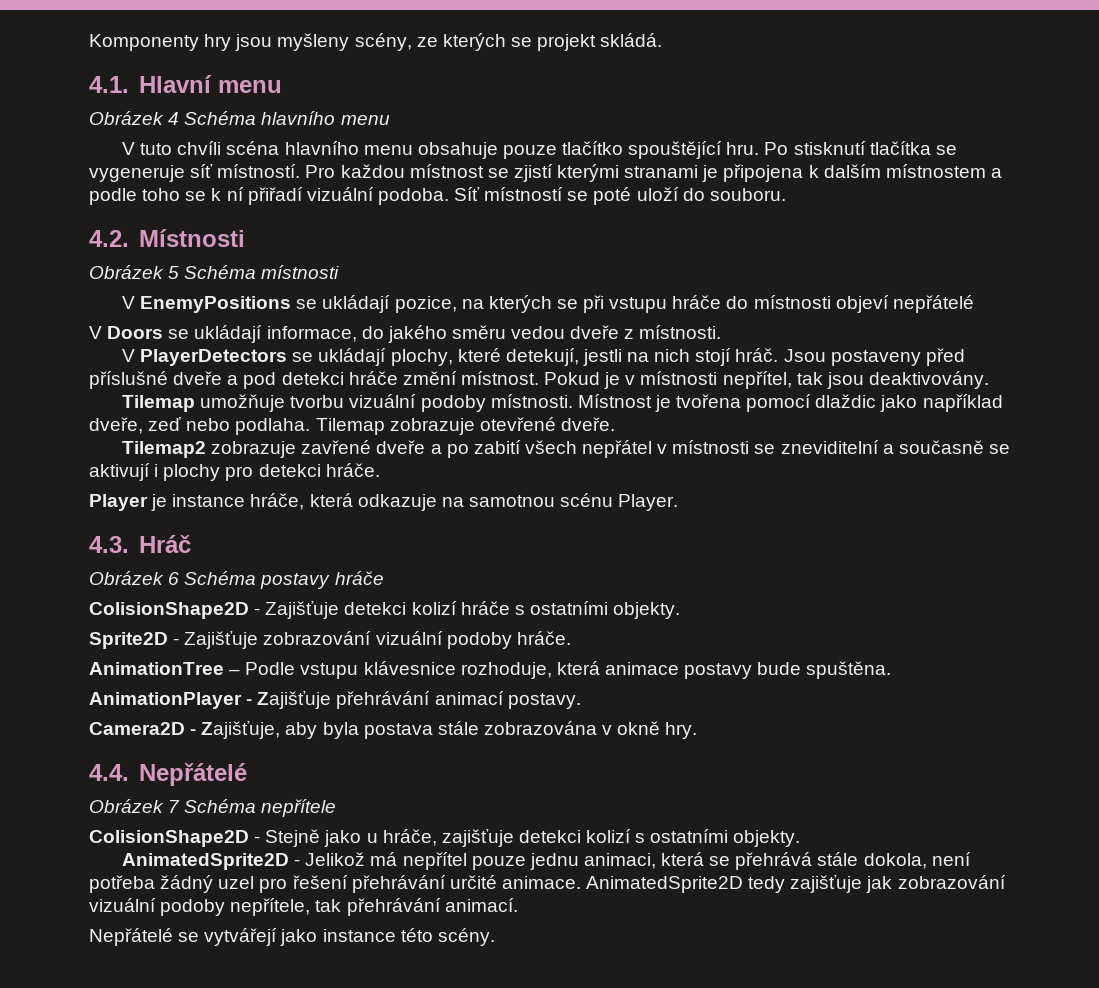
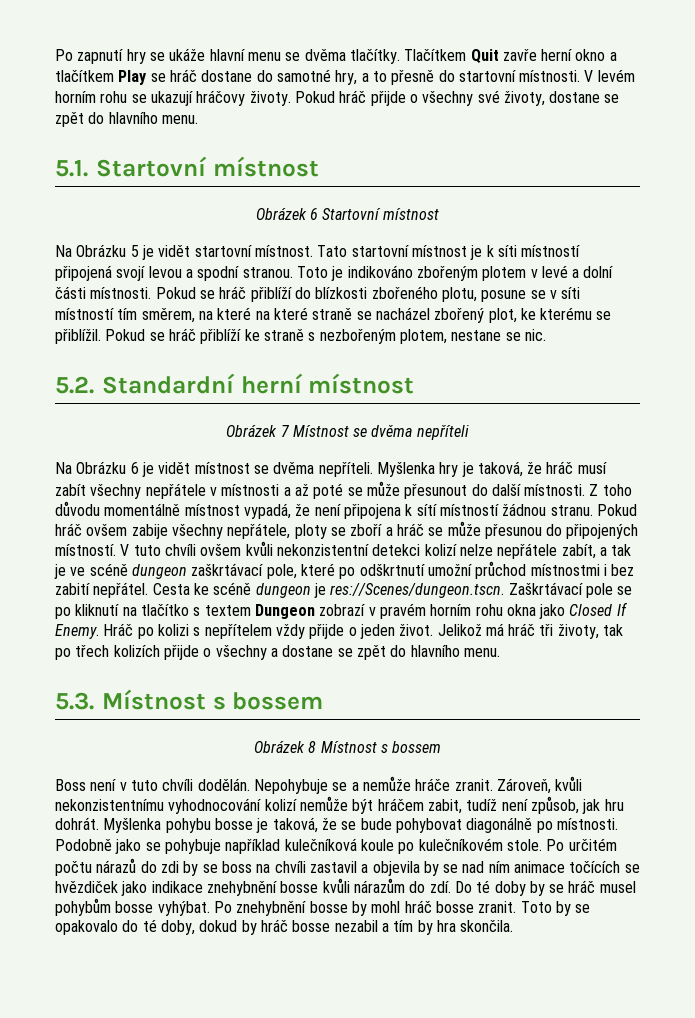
- Komponenty hry jsou myšleny scény, ze kterých se projekt skládá.
- 4.1. Hlavní menu
- Obrázek 4 Schéma hlavního menu
- V tuto chvíli scéna hlavního menu obsahuje pouze tlačítko spouštějící hru. Po stisknutí tlačítka se vygeneruje síť místností. Pro každou místnost se zjistí kterými stranami je připojena k dalším místnostem a podle toho se k ní přiřadí vizuální podoba. Síť místností se poté uloží do souboru.
- 4.2. Místnosti
- Obrázek 5 Schéma místnosti
- V EnemyPositions se ukládají pozice, na kterých se při vstupu hráče do místnosti objeví nepřátelé
- V Doors se ukládají informace, do jakého směru vedou dveře z místnosti.
- V PlayerDetectors se ukládají plochy, které detekují, jestli na nich stojí hráč. Jsou postaveny před příslušné dveře a pod detekci hráče změní místnost. Pokud je v místnosti nepřítel, tak jsou deaktivovány.
- Tilemap umožňuje tvorbu vizuální podoby místnosti. Místnost je tvořena pomocí dlaždic jako například dveře, zeď nebo podlaha. Tilemap zobrazuje otevřené dveře.
- Tilemap2 zobrazuje zavřené dveře a po zabití všech nepřátel v místnosti se zneviditelní a současně se aktivují i plochy pro detekci hráče.
- Player je instance hráče, která odkazuje na samotnou scénu Player.
- 4.3. Hráč
- Obrázek 6 Schéma postavy hráče
- ColisionShape2D - Zajišťuje detekci kolizí hráče s ostatními objekty.
- Sprite2D - Zajišťuje zobrazování vizuální podoby hráče.
- AnimationTree – Podle vstupu klávesnice rozhoduje, která animace postavy bude spuštěna.
- AnimationPlayer - Zajišťuje přehrávání animací postavy.
- Camera2D - Zajišťuje, aby byla postava stále zobrazována v okně hry.
- 4.4. Nepřátelé
- Obrázek 7 Schéma nepřítele
- ColisionShape2D - Stejně jako u hráče, zajišťuje detekci kolizí s ostatními objekty.
- AnimatedSprite2D - Jelikož má nepřítel pouze jednu animaci, která se přehrává stále dokola, není potřeba žádný uzel pro řešení přehrávání určité animace. AnimatedSprite2D tedy zajišťuje jak zobrazování vizuální podoby nepřítele, tak přehrávání animací.
- Nepřátelé se vytvářejí jako instance této scény.
+ Po zapnutí hry se ukáže hlavní menu se dvěma tlačítky. Tlačítkem Quit zavře herní okno a tlačítkem Play se hráč dostane do samotné hry, a to přesně do startovní místnosti. V levém horním rohu se ukazují hráčovy životy. Pokud hráč přijde o všechny své životy, dostane se zpět do hlavního menu.
+ 5.1. Startovní místnost
+ Obrázek 6 Startovní místnost
+ Na Obrázku 5 je vidět startovní místnost. Tato startovní místnost je k síti místností připojená svojí levou a spodní stranou. Toto je indikováno zbořeným plotem v levé a dolní části místnosti. Pokud se hráč přiblíží do blízkosti zbořeného plotu, posune se v síti místností tím směrem, na které na které straně se nacházel zbořený plot, ke kterému se přiblížil. Pokud se hráč přiblíží ke straně s nezbořeným plotem, nestane se nic.
+ 5.2. Standardní herní místnost
+ Obrázek 7 Místnost se dvěma nepříteli
+ Na Obrázku 6 je vidět místnost se dvěma nepříteli. Myšlenka hry je taková, že hráč musí zabít všechny nepřátele v místnosti a až poté se může přesunout do další místnosti. Z toho důvodu momentálně místnost vypadá, že není připojena k sítí místností žádnou stranu. Pokud hráč ovšem zabije všechny nepřátele, ploty se zboří a hráč se může přesunou do připojených místností. V tuto chvíli ovšem kvůli nekonzistentní detekci kolizí nelze nepřátele zabít, a tak je ve scéně dungeon zaškrtávací pole, které po odškrtnutí umožní průchod místnostmi i bez zabití nepřátel. Cesta ke scéně dungeon je res://Scenes/dungeon.tscn. Zaškrtávací pole se po kliknutí na tlačítko s textem Dungeon zobrazí v pravém horním rohu okna jako Closed If Enemy. Hráč po kolizi s nepřítelem vždy přijde o jeden život. Jelikož má hráč tři životy, tak po třech kolizích přijde o všechny a dostane se zpět do hlavního menu.
+ 5.3. Místnost s bossem
+ Obrázek 8 Místnost s bossem
+ Boss není v tuto chvíli dodělán. Nepohybuje se a nemůže hráče zranit. Zároveň, kvůli nekonzistentnímu vyhodnocování kolizí nemůže být hráčem zabit, tudíž není způsob, jak hru dohrát. Myšlenka pohybu bosse je taková, že se bude pohybovat diagonálně po místnosti. Podobně jako se pohybuje například kulečníková koule po kulečníkovém stole. Po určitém počtu nárazů do zdi by se boss na chvíli zastavil a objevila by se nad ním animace točících se hvězdiček jako indikace znehybnění bosse kvůli nárazům do zdí. Do té doby by se hráč musel pohybům bosse vyhýbat. Po znehybnění bosse by mohl hráč bosse zranit. Toto by se opakovalo do té doby, dokud by hráč bosse nezabil a tím by hra skončila.

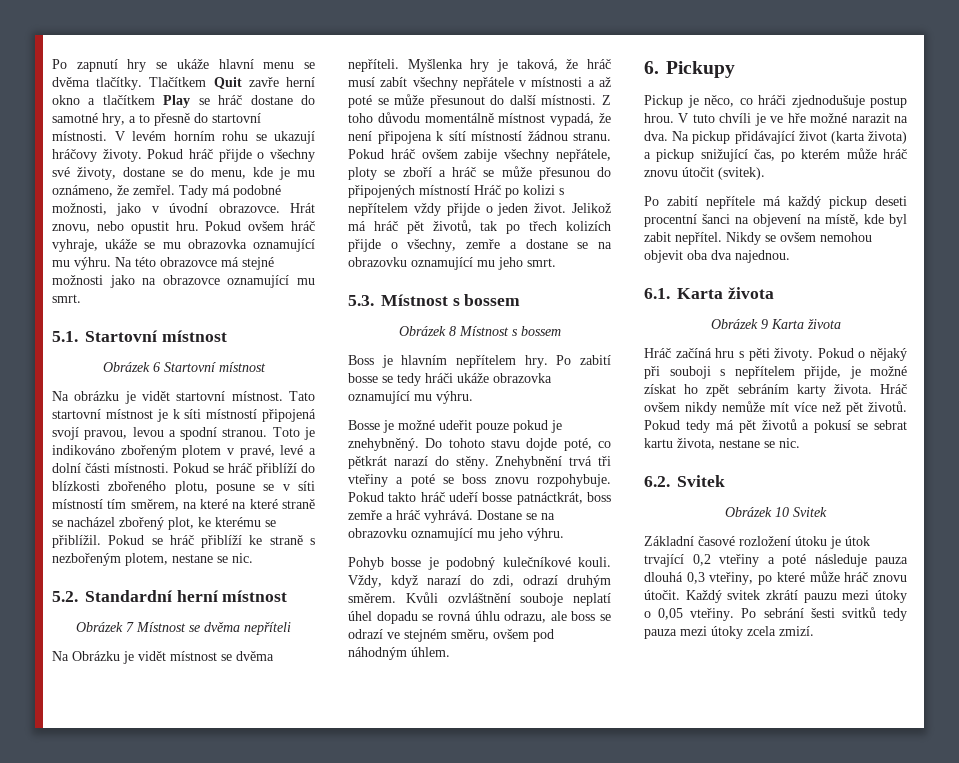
- Pokud hráč přijde o všechny své životy, dostane se zpět do hlavního menu.
+ Pokud hráč přijde o všechny své životy, dostane se do menu, kde je mu oznámeno, že zemřel. Tady má podobné možnosti, jako v úvodní obrazovce. Hrát znovu, nebo opustit hru. Pokud ovšem hráč vyhraje, ukáže se mu obrazovka oznamující mu výhru. Na této obrazovce má stejné možnosti jako na obrazovce oznamující mu smrt.
- Na Obrázku 5 je vidět startovní místnost.
+ Na obrázku je vidět startovní místnost.
- Tato startovní místnost je k síti místností připojená svojí levou a spodní stranou.
+ Tato startovní místnost je k síti místností připojená svojí pravou, levou a spodní stranou.
- Toto je indikováno zbořeným plotem v levé a dolní části místnosti.
+ Toto je indikováno zbořeným plotem v pravé, levé a dolní části místnosti.
- Na Obrázku 6 je vidět místnost se dvěma nepříteli.
+ Na Obrázku je vidět místnost se dvěma nepříteli.
- Pokud hráč ovšem zabije všechny nepřátele, ploty se zboří a hráč se může přesunou do připojených místností. V tuto chvíli ovšem kvůli nekonzistentní detekci kolizí nelze nepřátele zabít, a tak je ve scéně dungeon zaškrtávací pole, které po odškrtnutí umožní průchod místnostmi i bez zabití nepřátel. Cesta ke scéně dungeon je res://Scenes/dungeon.tscn. Zaškrtávací pole se po kliknutí na tlačítko s textem Dungeon zobrazí v pravém horním rohu okna jako Closed If Enemy. Hráč po kolizi s nepřítelem vždy přijde o jeden život.
+ Pokud hráč ovšem zabije všechny nepřátele, ploty se zboří a hráč se může přesunou do připojených místností Hráč po kolizi s nepřítelem vždy přijde o jeden život.
- Jelikož má hráč tři životy, tak po třech kolizích přijde o všechny a dostane se zpět do hlavního menu.
+ Jelikož má hráč pět životů, tak po třech kolizích přijde o všechny, zemře a dostane se na obrazovku oznamující mu jeho smrt.
- Boss není v tuto chvíli dodělán. Nepohybuje se a nemůže hráče zranit. Zároveň, kvůli nekonzistentnímu vyhodnocování kolizí nemůže být hráčem zabit, tudíž není způsob, jak hru dohrát. Myšlenka pohybu bosse je taková, že se bude pohybovat diagonálně po místnosti. Podobně jako se pohybuje například kulečníková koule po kulečníkovém stole. Po určitém počtu nárazů do zdi by se boss na chvíli zastavil a objevila by se nad ním animace točících se hvězdiček jako indikace znehybnění bosse kvůli nárazům do zdí. Do té doby by se hráč musel pohybům bosse vyhýbat. Po znehybnění bosse by mohl hráč bosse zranit. Toto by se opakovalo do té doby, dokud by hráč bosse nezabil a tím by hra skončila.
+ Boss je hlavním nepřítelem hry. Po zabití bosse se tedy hráči ukáže obrazovka oznamující mu výhru.
+ Bosse je možné udeřit pouze pokud je znehybněný. Do tohoto stavu dojde poté, co pětkrát narazí do stěny. Znehybnění trvá tři vteřiny a poté se boss znovu rozpohybuje. Pokud takto hráč udeří bosse patnáctkrát, boss zemře a hráč vyhrává. Dostane se na obrazovku oznamující mu jeho výhru.
+ Pohyb bosse je podobný kulečníkové kouli. Vždy, když narazí do zdi, odrazí druhým směrem. Kvůli ozvláštnění souboje neplatí úhel dopadu se rovná úhlu odrazu, ale boss se odrazí ve stejném směru, ovšem pod náhodným úhlem.
+ 6. Pickupy
+ Pickup je něco, co hráči zjednodušuje postup hrou. V tuto chvíli je ve hře možné narazit na dva. Na pickup přidávající život (karta života) a pickup snižující čas, po kterém může hráč znovu útočit (svitek).
+ Po zabití nepřítele má každý pickup deseti procentní šanci na objevení na místě, kde byl zabit nepřítel. Nikdy se ovšem nemohou objevit oba dva najednou.
+ 6.1. Karta života
+ Obrázek 9 Karta života
+ Hráč začíná hru s pěti životy. Pokud o nějaký při souboji s nepřítelem přijde, je možné získat ho zpět sebráním karty života. Hráč ovšem nikdy nemůže mít více než pět životů. Pokud tedy má pět životů a pokusí se sebrat kartu života, nestane se nic.
+ 6.2. Svitek
+ Obrázek 10 Svitek
+ Základní časové rozložení útoku je útok trvající 0,2 vteřiny a poté následuje pauza dlouhá 0,3 vteřiny, po které může hráč znovu útočit. Každý svitek zkrátí pauzu mezi útoky o 0,05 vteřiny. Po sebrání šesti svitků tedy pauza mezi útoky zcela zmizí.

